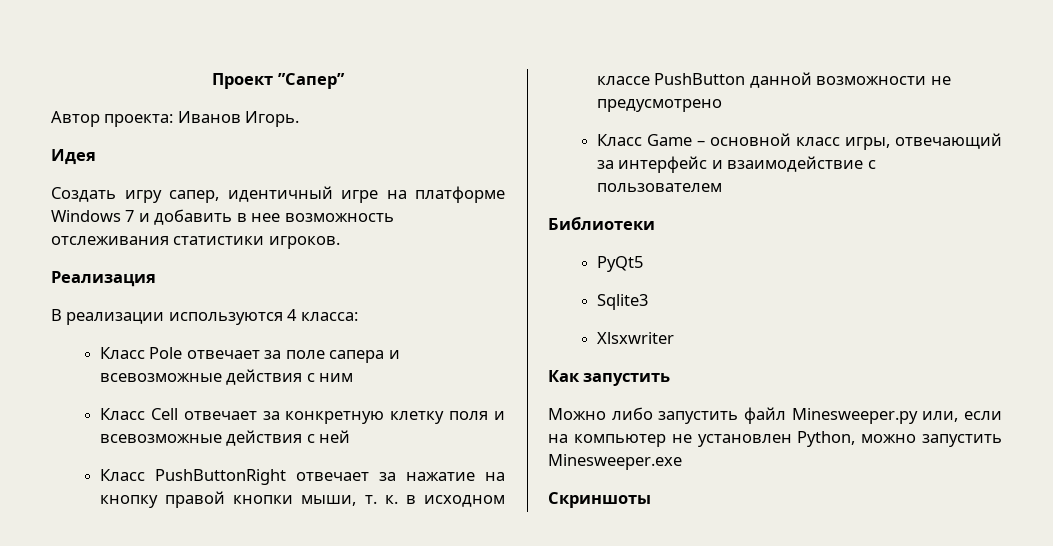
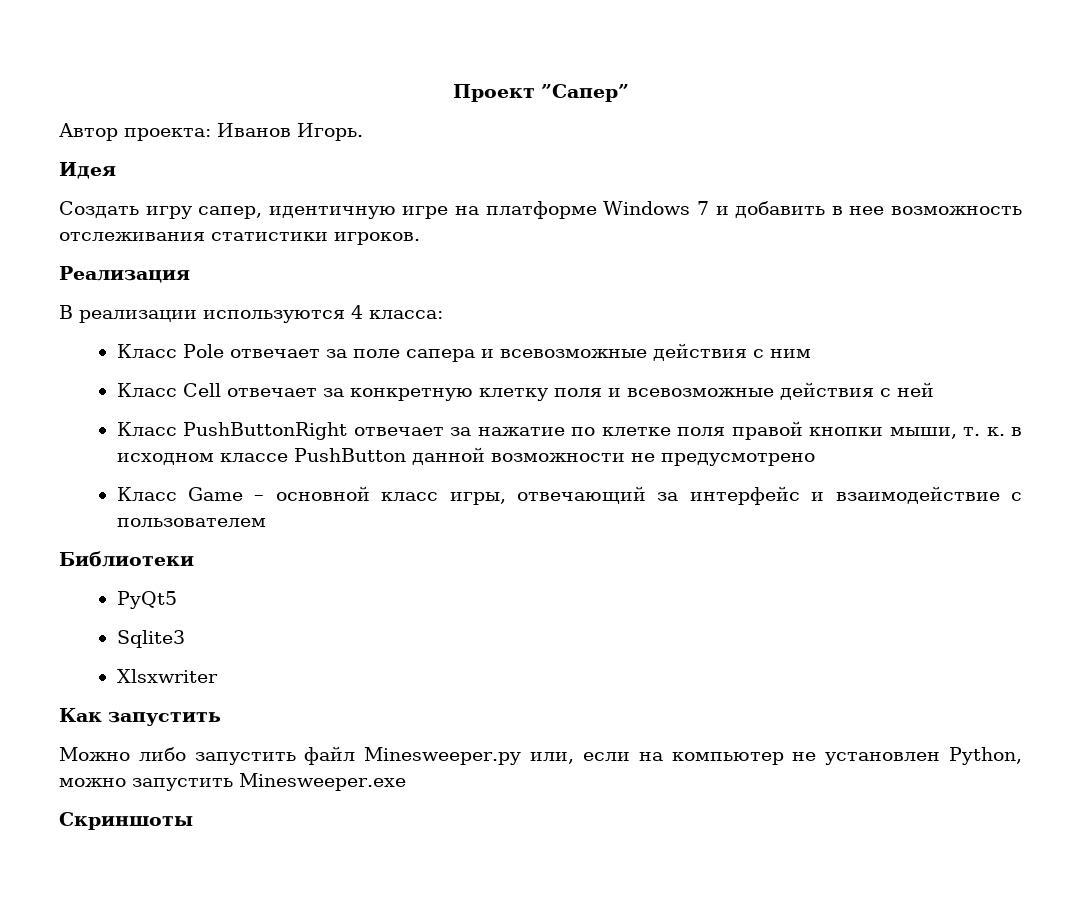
- Создать игру сапер, идентичный игре на платформе Windows 7 и добавить в нее возможность отслеживания статистики игроков.
+ Создать игру сапер, идентичную игре на платформе Windows 7 и добавить в нее возможность отслеживания статистики игроков.
- Класс PushButtonRight отвечает за нажатие на кнопку правой кнопки мыши, т. к. в исходном классе PushButton данной возможности не предусмотрено
+ Класс PushButtonRight отвечает за нажатие по клетке поля правой кнопки мыши, т. к. в исходном классе PushButton данной возможности не предусмотрено

